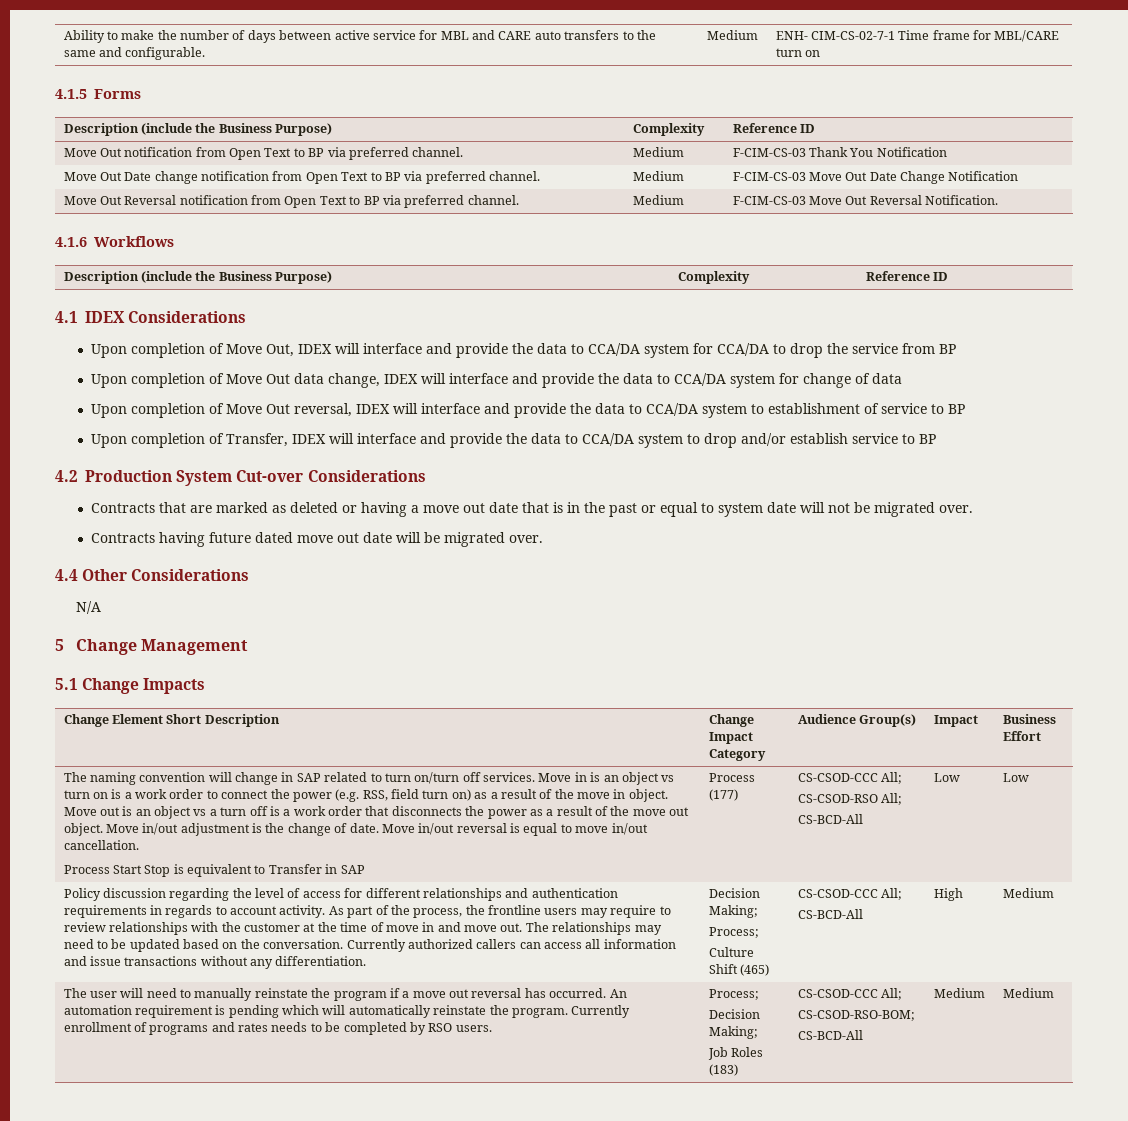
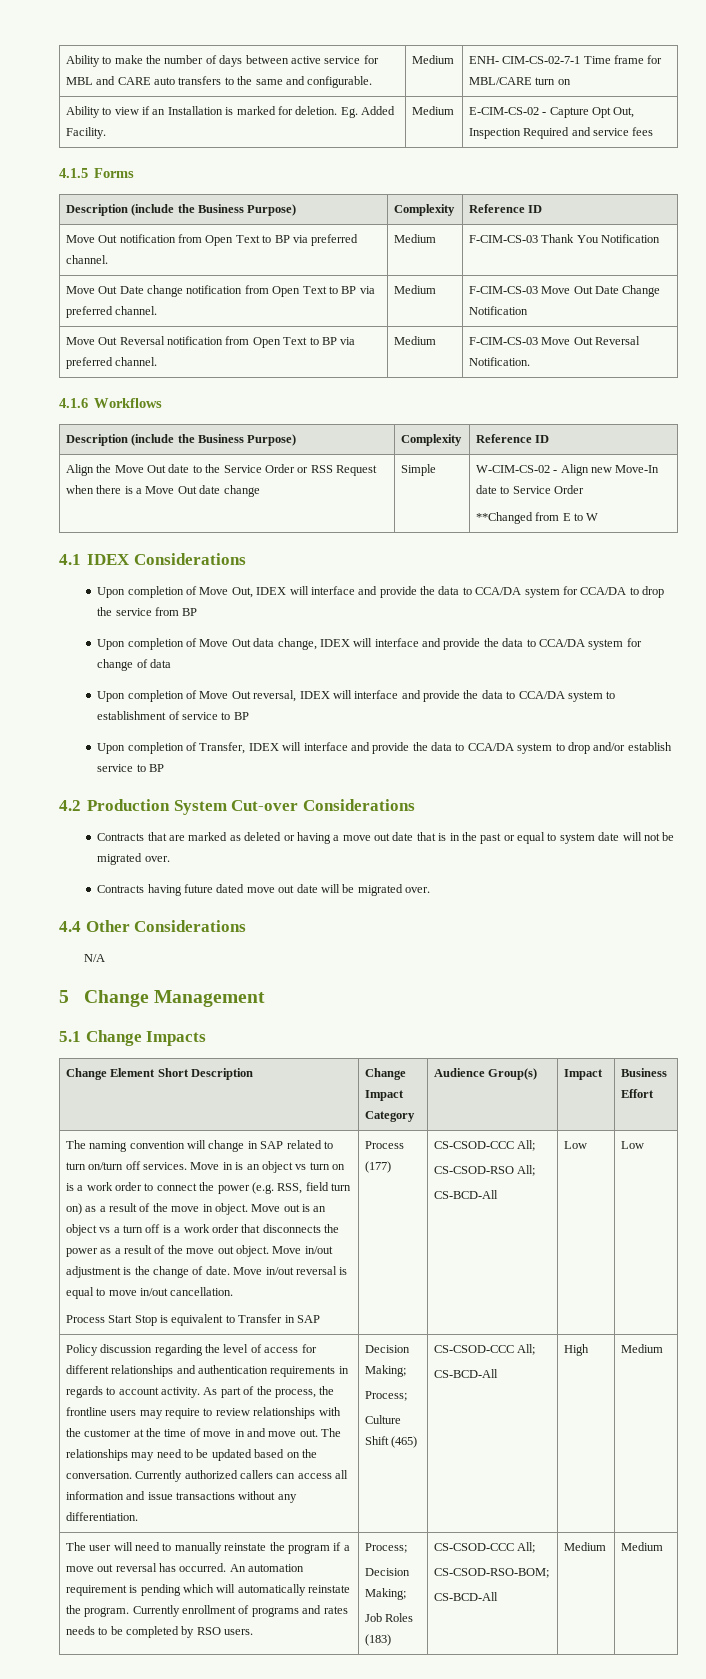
+ Ability to view if an Installation is marked for deletion. Eg. Added Facility. | Medium | E-CIM-CS-02 - Capture Opt Out, Inspection Required and service fees
+ Align the Move Out date to the Service Order or RSS Request when there is a Move Out date change | Simple | W-CIM-CS-02 - Align new Move-In date to Service Order
+ **Changed from E to W

